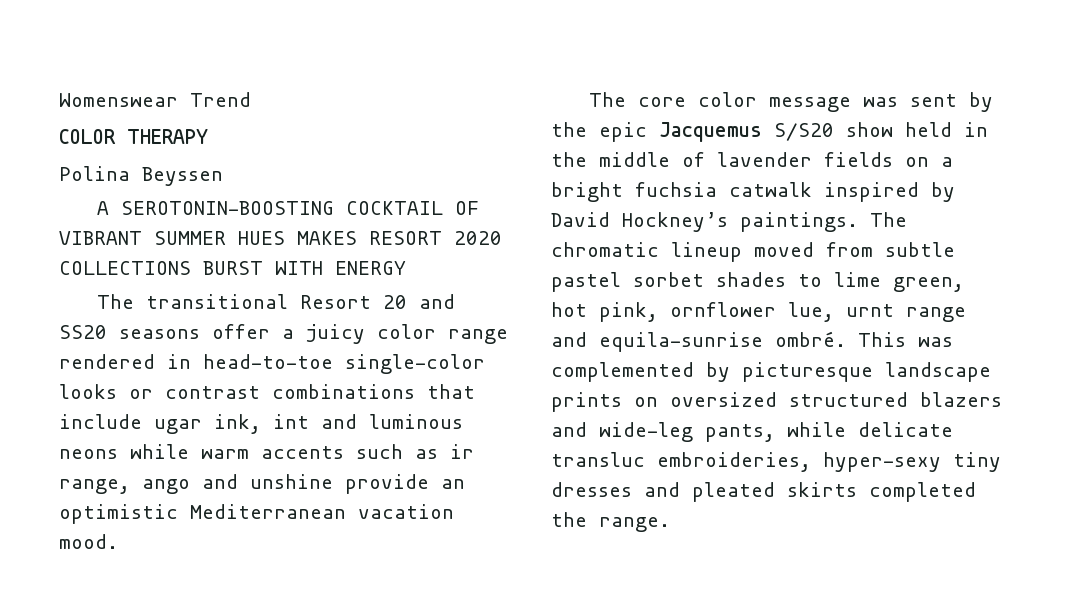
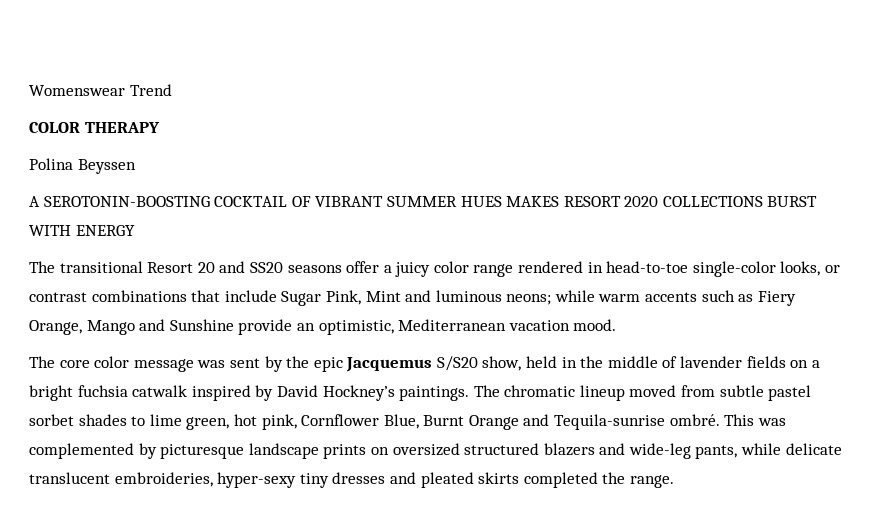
- The transitional Resort 20 and SS20 seasons offer a juicy color range rendered in head-to-toe single-color looks or contrast combinations that include ugar ink, int and luminous neons while warm accents such as ir range, ango and unshine provide an optimistic Mediterranean vacation mood.
+ The transitional Resort 20 and SS20 seasons offer a juicy color range rendered in head-to-toe single-color looks, or contrast combinations that include Sugar Pink, Mint and luminous neons; while warm accents such as Fiery Orange, Mango and Sunshine provide an optimistic, Mediterranean vacation mood.
- The core color message was sent by the epic Jacquemus S/S20 show held in the middle of lavender fields on a bright fuchsia catwalk inspired by David Hockney’s paintings.
+ The core color message was sent by the epic Jacquemus S/S20 show, held in the middle of lavender fields on a bright fuchsia catwalk inspired by David Hockney’s paintings.
- The chromatic lineup moved from subtle pastel sorbet shades to lime green, hot pink, ornflower lue, urnt range and equila-sunrise ombré.
+ The chromatic lineup moved from subtle pastel sorbet shades to lime green, hot pink, Cornflower Blue, Burnt Orange and Tequila-sunrise ombré.
- This was complemented by picturesque landscape prints on oversized structured blazers and wide-leg pants, while delicate transluc embroideries, hyper-sexy tiny dresses and pleated skirts completed the range.
+ This was complemented by picturesque landscape prints on oversized structured blazers and wide-leg pants, while delicate translucent embroideries, hyper-sexy tiny dresses and pleated skirts completed the range.

